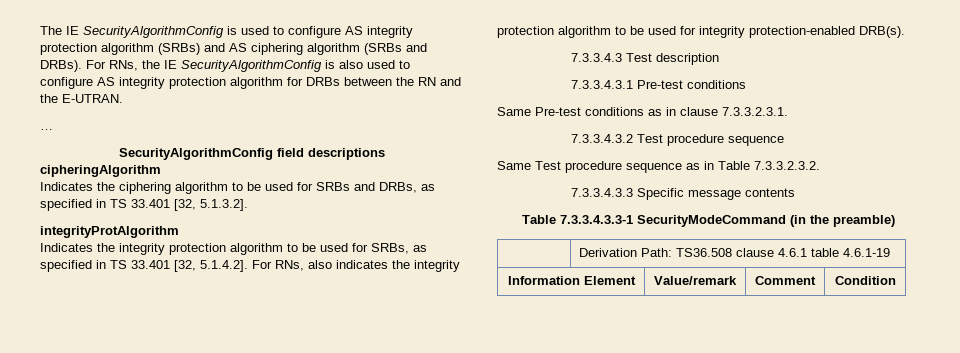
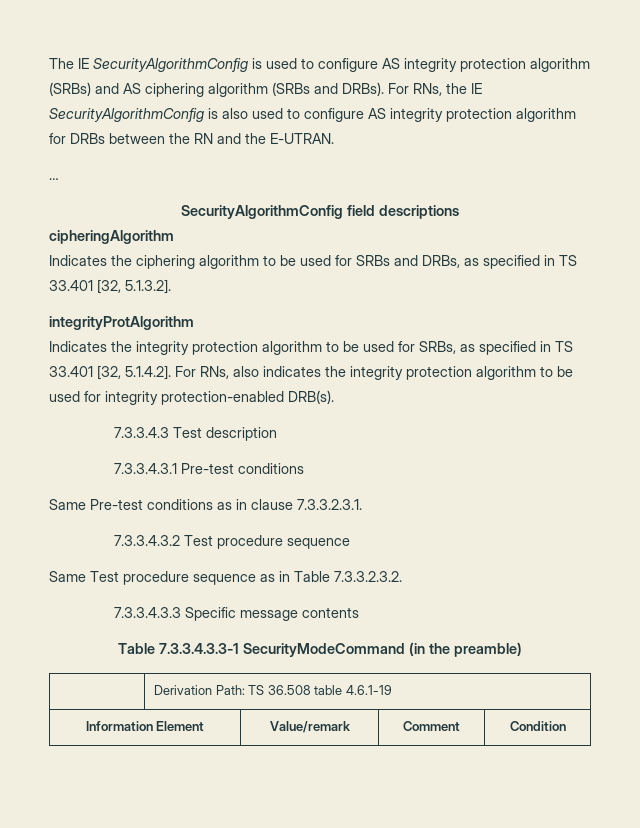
- | Derivation Path: TS36.508 clause 4.6.1 table 4.6.1-19
+ | Derivation Path: TS 36.508 table 4.6.1-19

